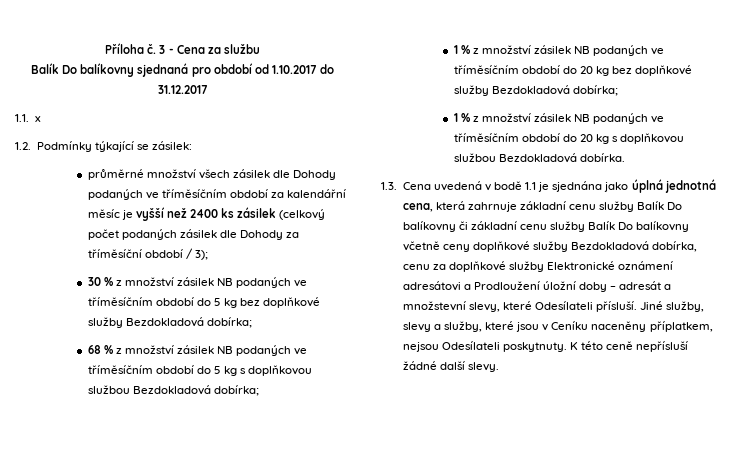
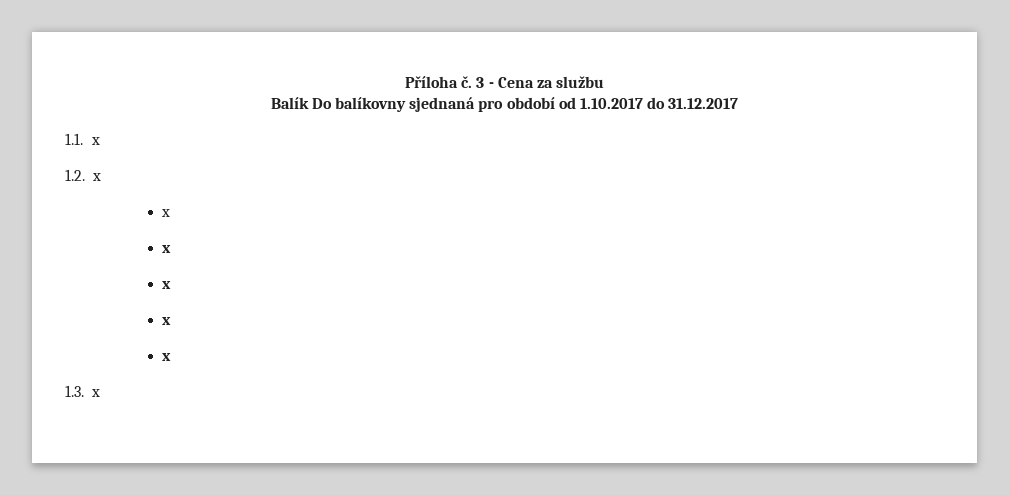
- 1.2. Podmínky týkající se zásilek:
- průměrné množství všech zásilek dle Dohody podaných ve tříměsíčním období za kalendářní měsíc je vyšší než 2400 ks zásilek (celkový počet podaných zásilek dle Dohody za tříměsíční období / 3);
- 30 % z množství zásilek NB podaných ve tříměsíčním období do 5 kg bez doplňkové služby Bezdokladová dobírka;
- 68 % z množství zásilek NB podaných ve tříměsíčním období do 5 kg s doplňkovou službou Bezdokladová dobírka;
- 1 % z množství zásilek NB podaných ve tříměsíčním období do 20 kg bez doplňkové služby Bezdokladová dobírka;
- 1 % z množství zásilek NB podaných ve tříměsíčním období do 20 kg s doplňkovou službou Bezdokladová dobírka.
- 1.3. Cena uvedená v bodě 1.1 je sjednána jako úplná jednotná cena, která zahrnuje základní cenu služby Balík Do balíkovny či základní cenu služby Balík Do balíkovny včetně ceny doplňkové služby Bezdokladová dobírka, cenu za doplňkové služby Elektronické oznámení adresátovi a Prodloužení úložní doby – adresát a množstevní slevy, které Odesílateli přísluší. Jiné služby, slevy a služby, které jsou v Ceníku naceněny příplatkem, nejsou Odesílateli poskytnuty. K této ceně nepřísluší žádné další slevy.
+ 1.2. x
+ x
+ x
+ x
+ x
+ x
+ 1.3. x

